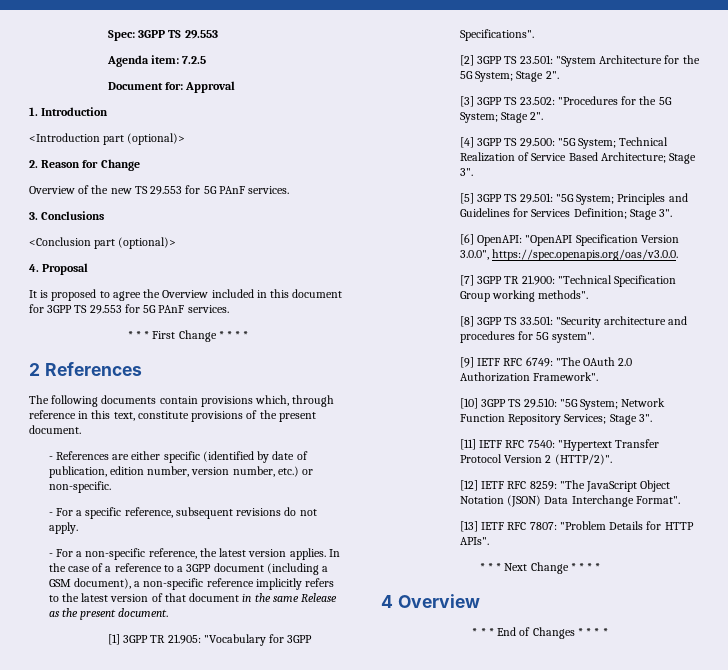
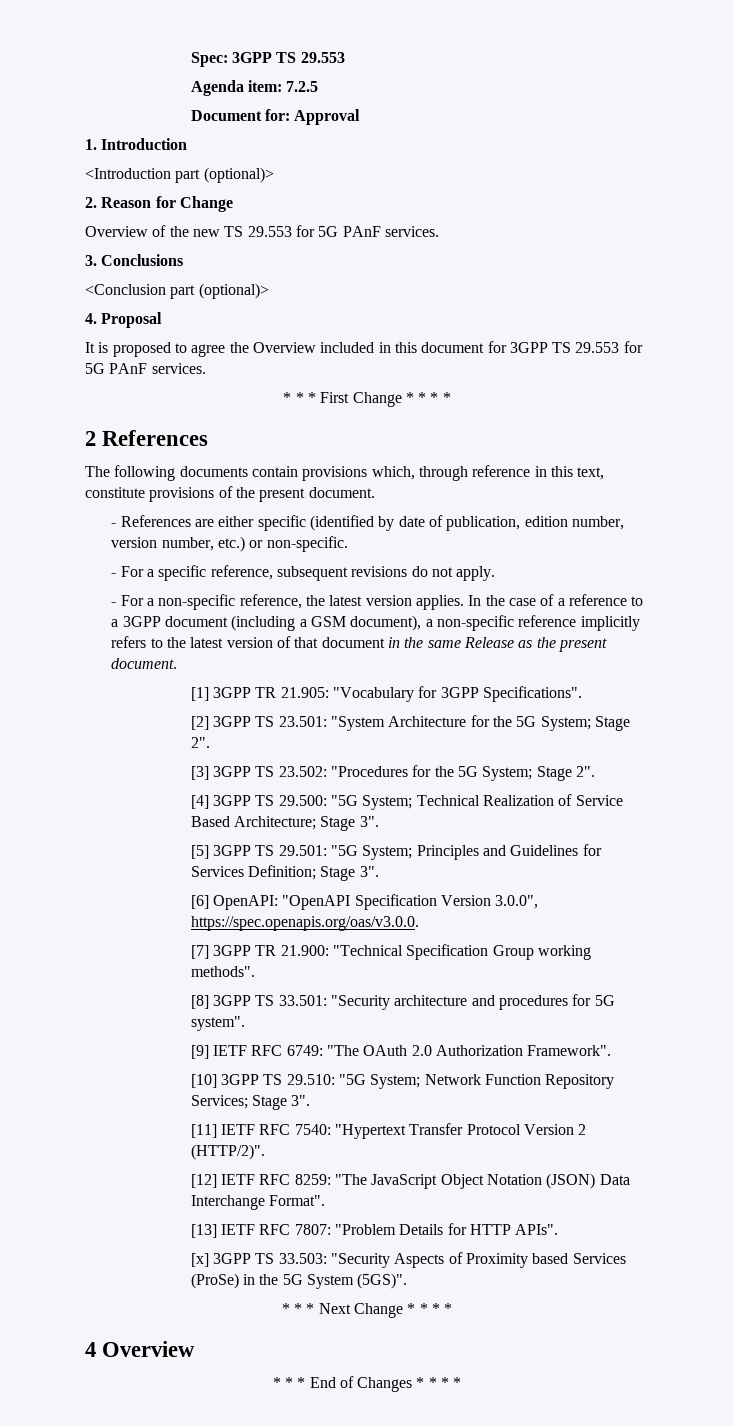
+ [x] 3GPP TS 33.503: "Security Aspects of Proximity based Services (ProSe) in the 5G System (5GS)".

